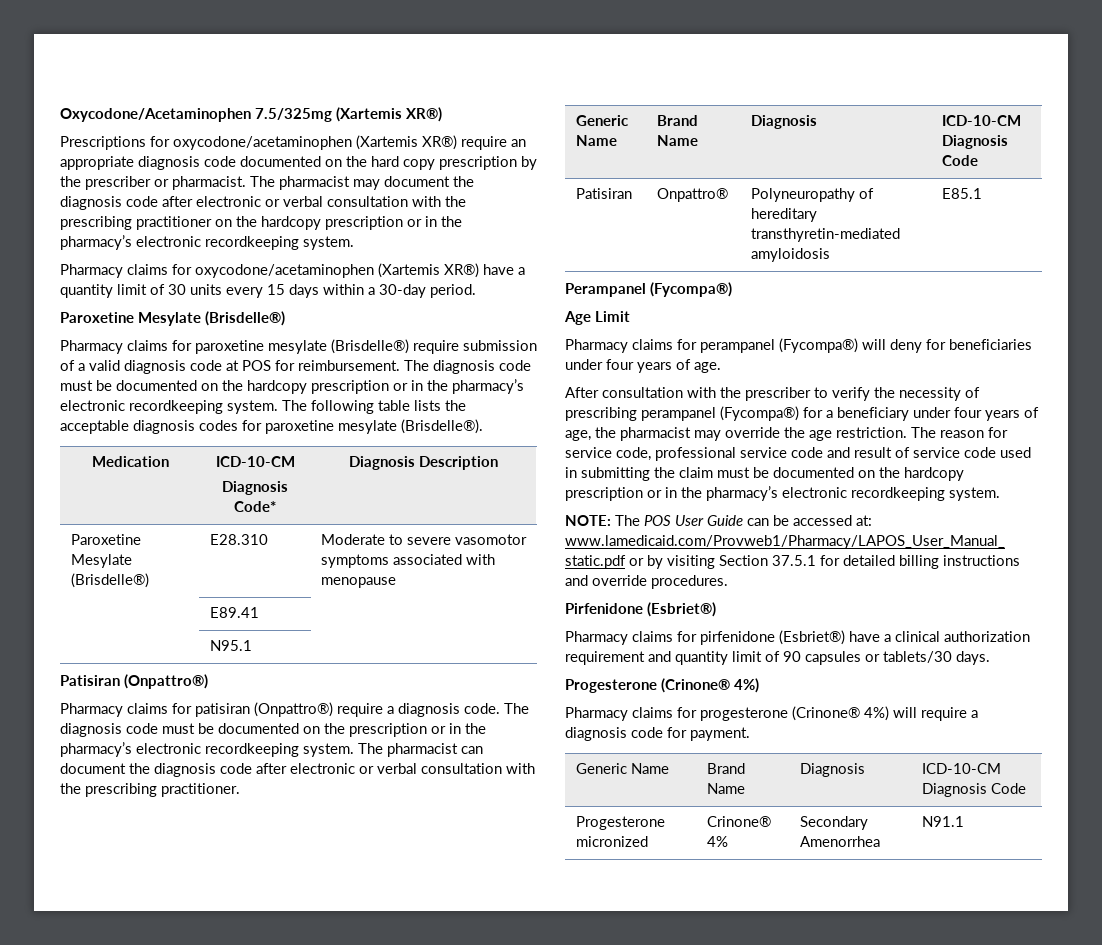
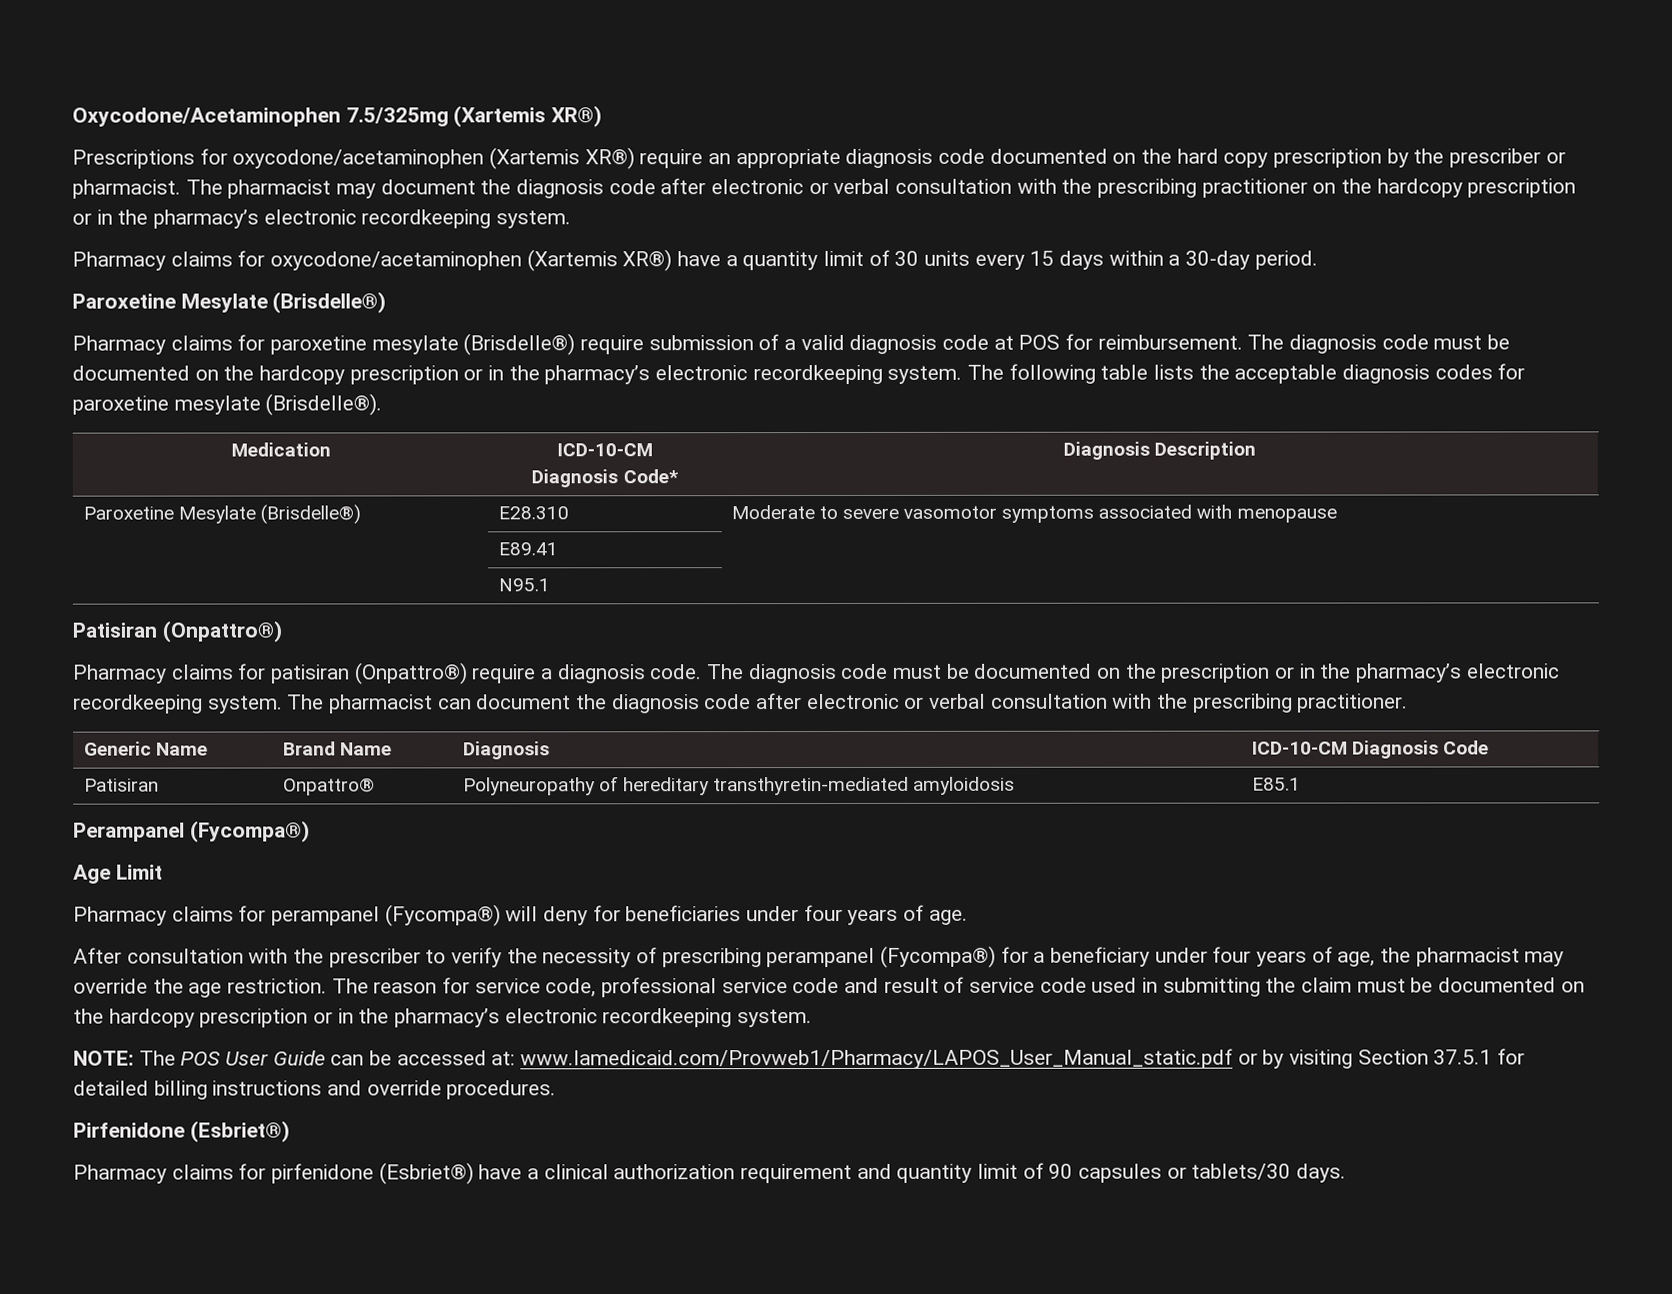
- Progesterone (Crinone® 4%)
- Pharmacy claims for progesterone (Crinone® 4%) will require a diagnosis code for payment.
- Generic Name | Brand Name | Diagnosis | ICD-10-CM Diagnosis Code
- Progesterone micronized | Crinone® 4% | Secondary Amenorrhea | N91.1

